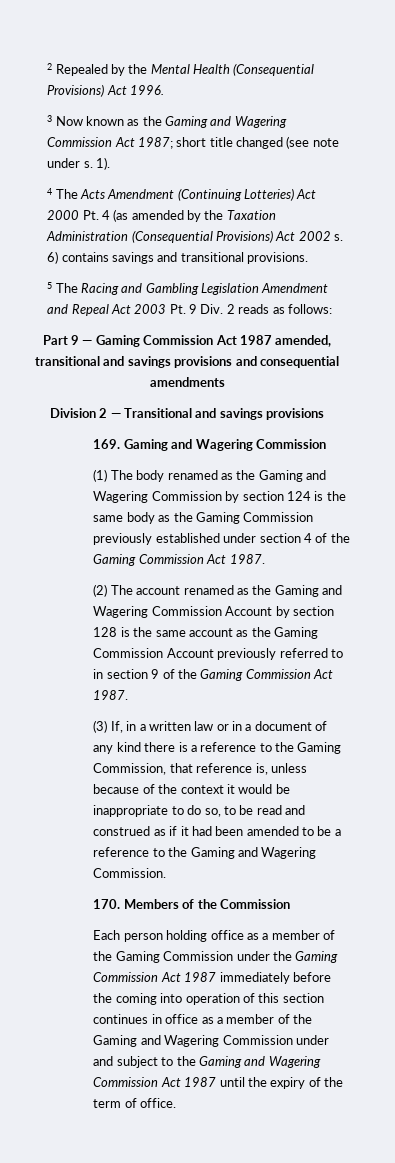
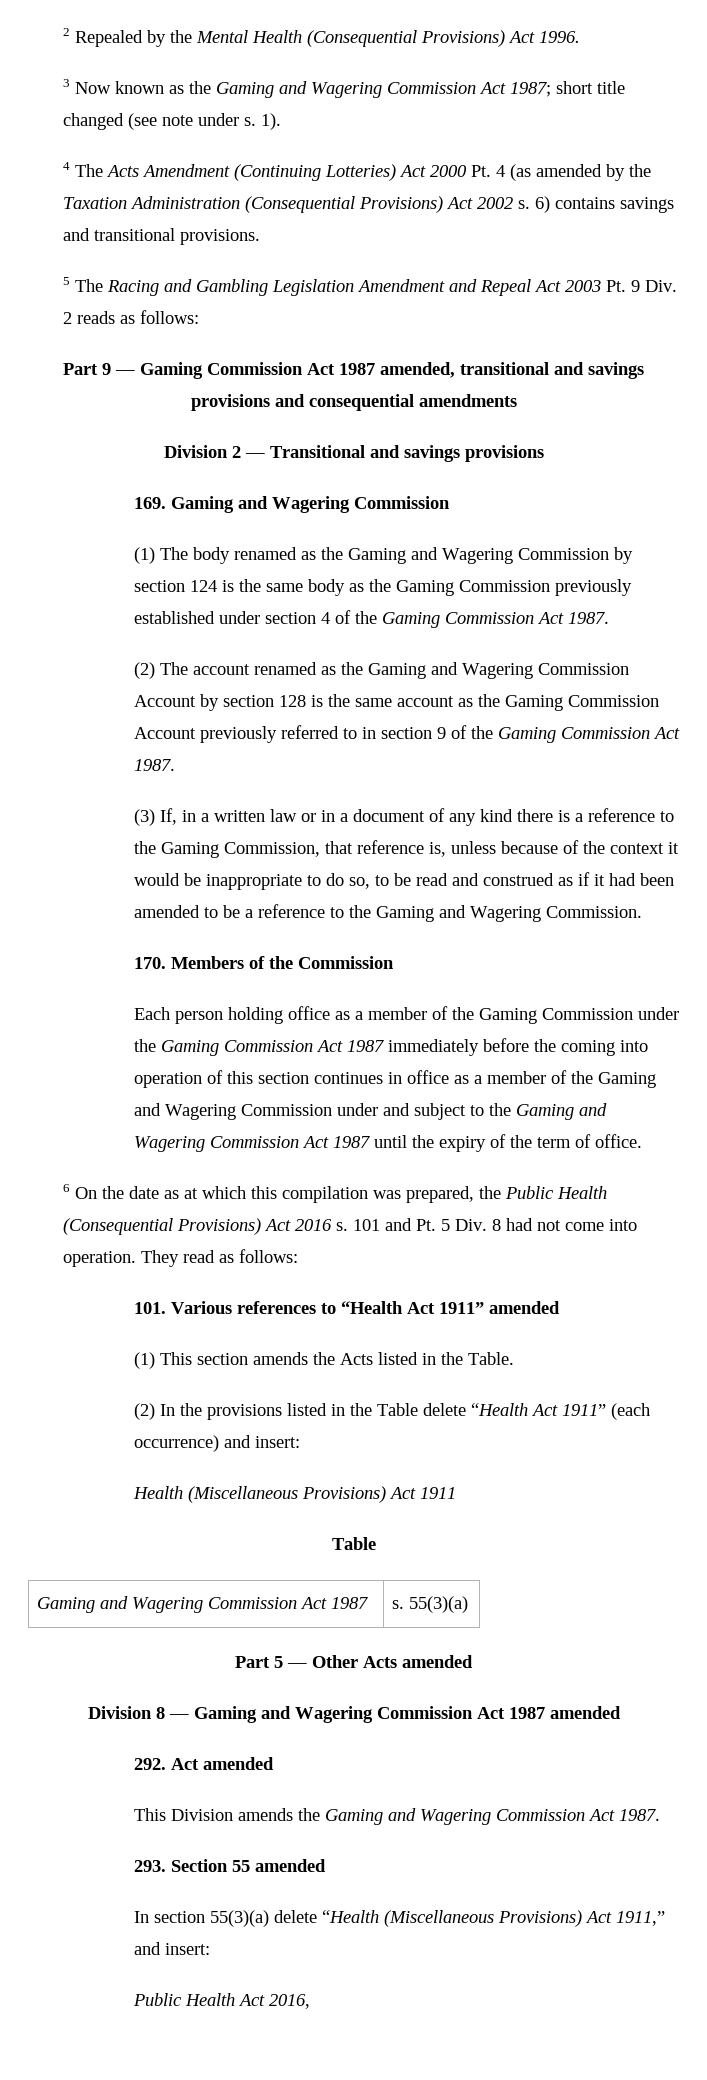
+ 6 On the date as at which this compilation was prepared, the Public Health (Consequential Provisions) Act 2016 s. 101 and Pt. 5 Div. 8 had not come into operation. They read as follows:
+ 101. Various references to “Health Act 1911” amended
+ (1) This section amends the Acts listed in the Table.
+ (2) In the provisions listed in the Table delete “Health Act 1911” (each occurrence) and insert:
+ Health (Miscellaneous Provisions) Act 1911
+ Table
+ Gaming and Wagering Commission Act 1987 | s. 55(3)(a)
+ Part 5 — Other Acts amended
+ Division 8 — Gaming and Wagering Commission Act 1987 amended
+ 292. Act amended
+ This Division amends the Gaming and Wagering Commission Act 1987.
+ 293. Section 55 amended
+ In section 55(3)(a) delete “Health (Miscellaneous Provisions) Act 1911,” and insert:
+ Public Health Act 2016,

